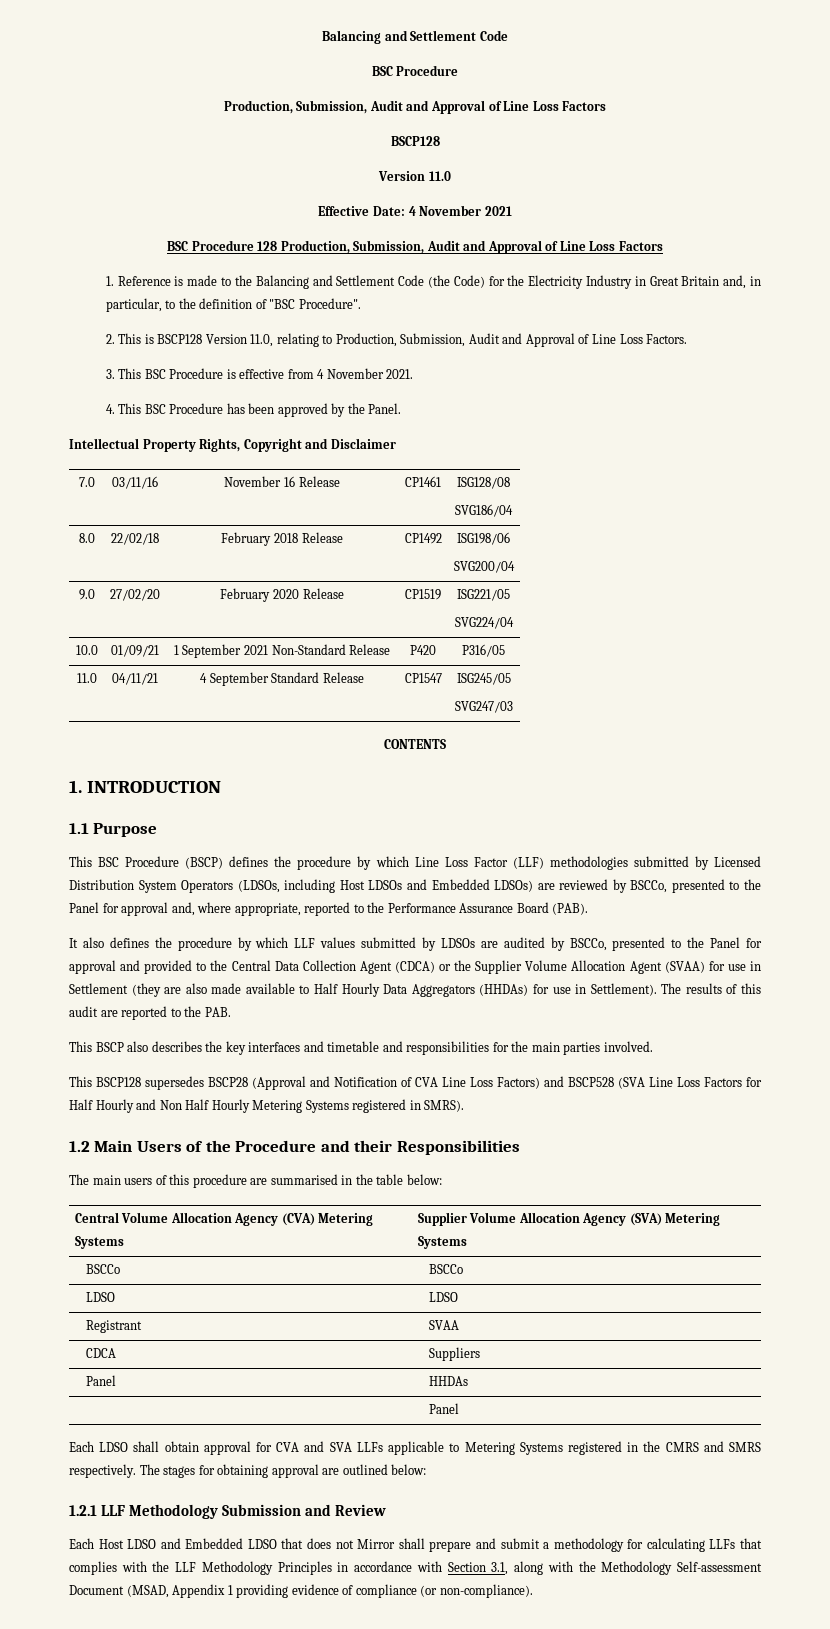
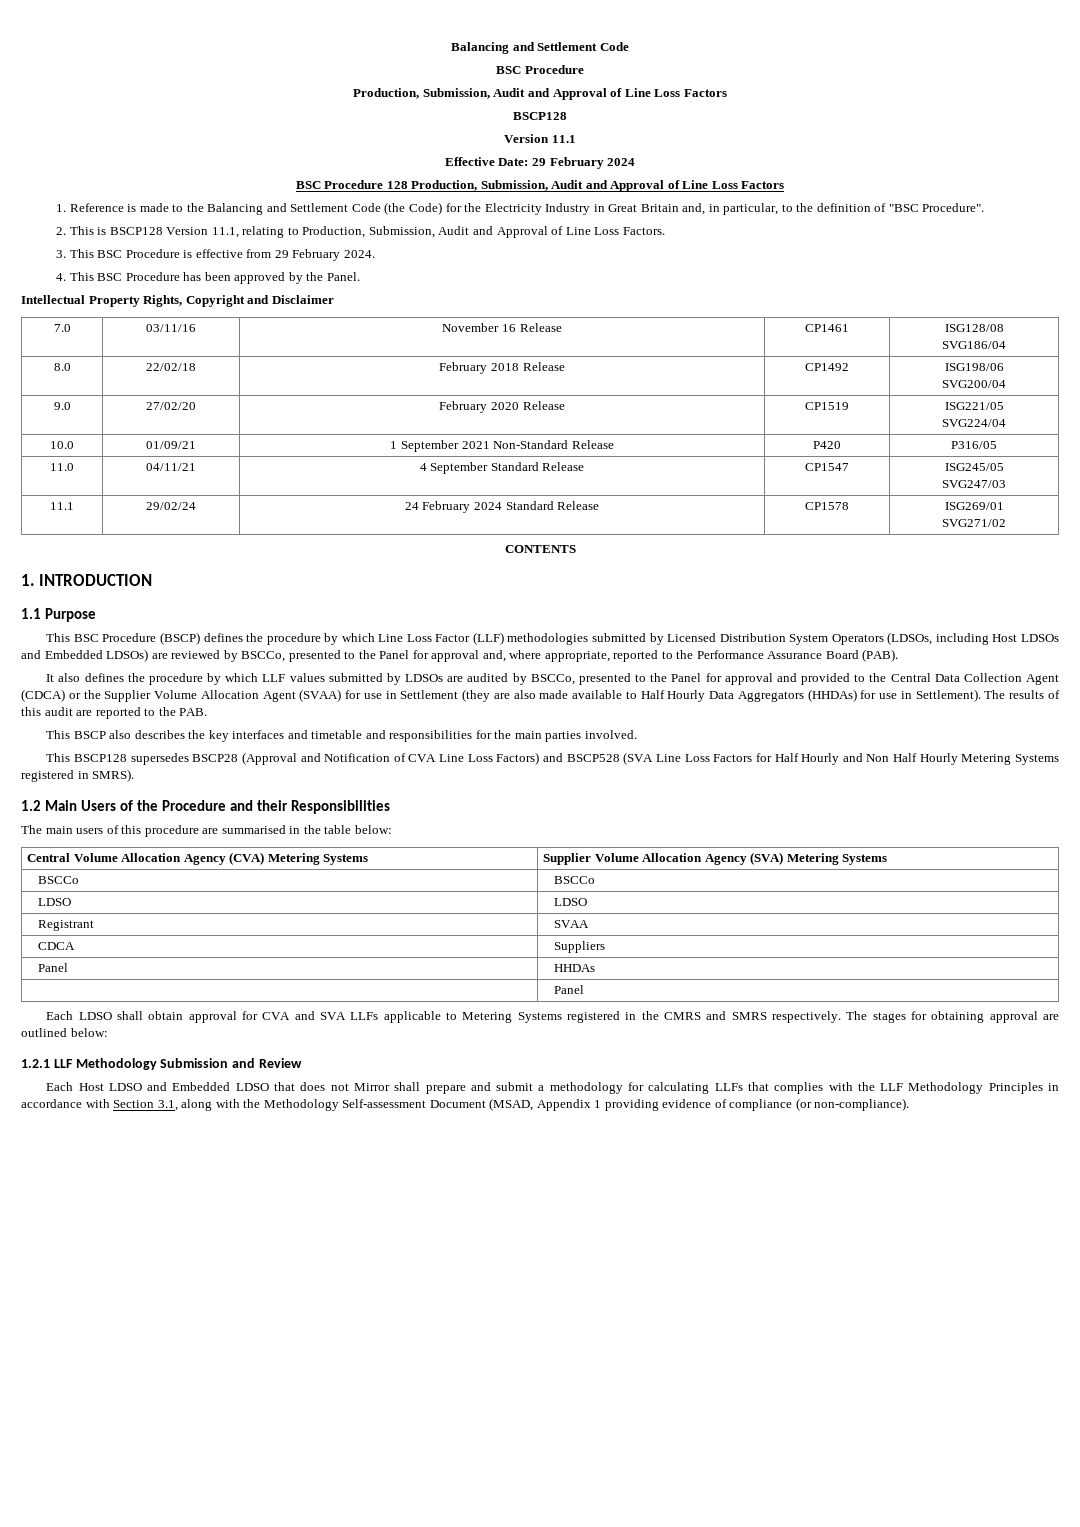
- Version 11.0
+ Version 11.1
- Effective Date: 4 November 2021
+ Effective Date: 29 February 2024
- 2. This is BSCP128 Version 11.0, relating to Production, Submission, Audit and Approval of Line Loss Factors.
+ 2. This is BSCP128 Version 11.1, relating to Production, Submission, Audit and Approval of Line Loss Factors.
- 3. This BSC Procedure is effective from 4 November 2021.
+ 3. This BSC Procedure is effective from 29 February 2024.
+ 11.1 | 29/02/24 | 24 February 2024 Standard Release | CP1578 | ISG269/01
+ SVG271/02

